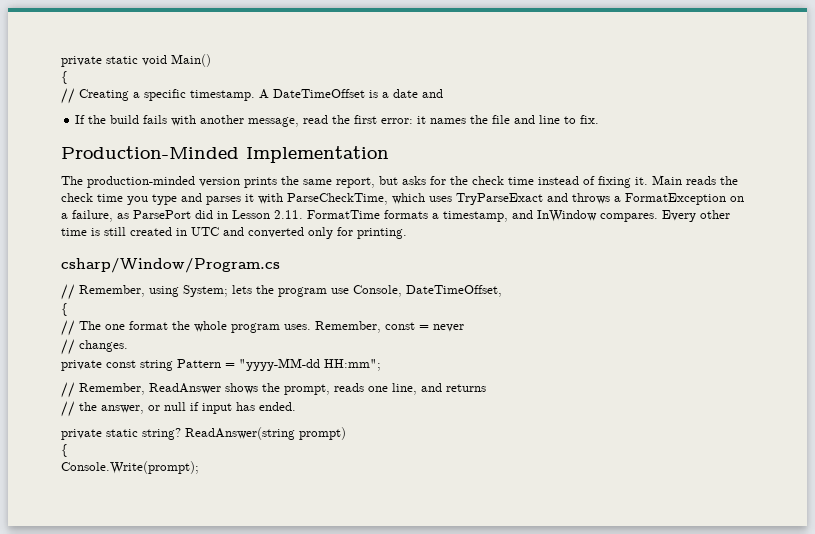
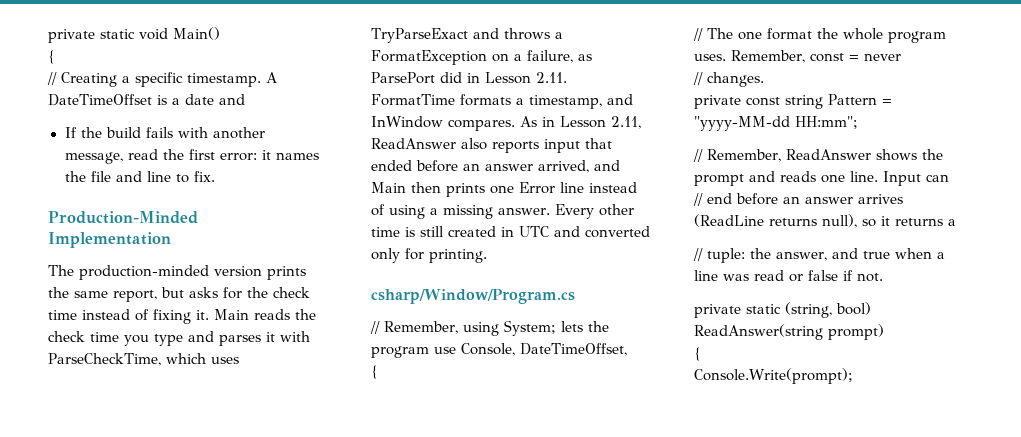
+ As in Lesson 2.11, ReadAnswer also reports input that ended before an answer arrived, and Main then prints one Error line instead of using a missing answer.
- // Remember, ReadAnswer shows the prompt, reads one line, and returns
- // the answer, or null if input has ended.
- private static string? ReadAnswer(string prompt)
+ // Remember, ReadAnswer shows the prompt and reads one line. Input can
+ // end before an answer arrives (ReadLine returns null), so it returns a
+ // tuple: the answer, and true when a line was read or false if not.
+ private static (string, bool) ReadAnswer(string prompt)

